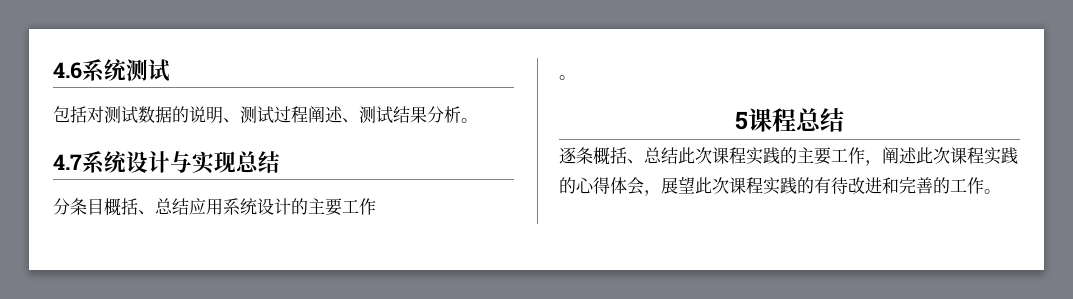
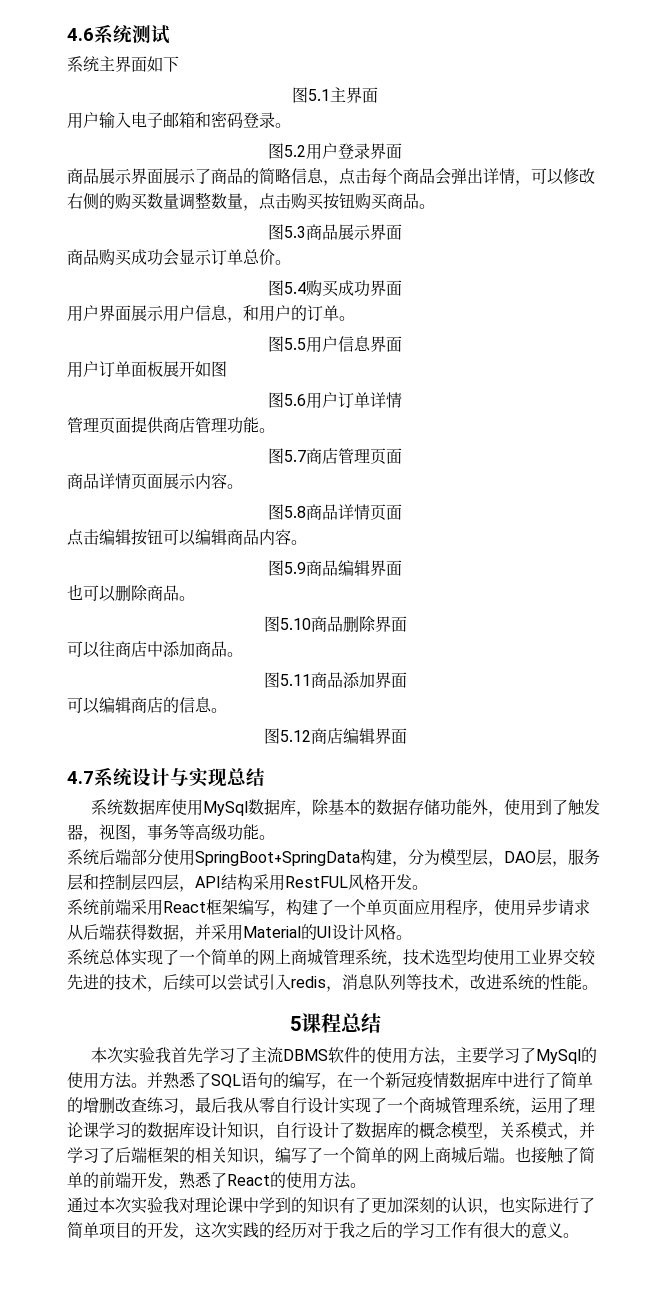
- 包括对测试数据的说明、测试过程阐述、测试结果分析。
+ 系统主界面如下
+ 图5.1主界面
+ 用户输入电子邮箱和密码登录。
+ 图5.2用户登录界面
+ 商品展示界面展示了商品的简略信息，点击每个商品会弹出详情，可以修改右侧的购买数量调整数量，点击购买按钮购买商品。
+ 图5.3商品展示界面
+ 商品购买成功会显示订单总价。
+ 图5.4购买成功界面
+ 用户界面展示用户信息，和用户的订单。
+ 图5.5用户信息界面
+ 用户订单面板展开如图
+ 图5.6用户订单详情
+ 管理页面提供商店管理功能。
+ 图5.7商店管理页面
+ 商品详情页面展示内容。
+ 图5.8商品详情页面
+ 点击编辑按钮可以编辑商品内容。
+ 图5.9商品编辑界面
+ 也可以删除商品。
+ 图5.10商品删除界面
+ 可以往商店中添加商品。
+ 图5.11商品添加界面
+ 可以编辑商店的信息。
+ 图5.12商店编辑界面
- 分条目概括、总结应用系统设计的主要工作
- 。
+ 系统数据库使用MySql数据库，除基本的数据存储功能外，使用到了触发器，视图，事务等高级功能。
+ 系统后端部分使用SpringBoot+SpringData构建，分为模型层，DAO层，服务层和控制层四层，API结构采用RestFUL风格开发。
+ 系统前端采用React框架编写，构建了一个单页面应用程序，使用异步请求从后端获得数据，并采用Material的UI设计风格。
+ 系统总体实现了一个简单的网上商城管理系统，技术选型均使用工业界交较先进的技术，后续可以尝试引入redis，消息队列等技术，改进系统的性能。
  5课程总结
- 逐条概括、总结此次课程实践的主要工作，阐述此次课程实践的心得体会，展望此次课程实践的有待改进和完善的工作。
+ 本次实验我首先学习了主流DBMS软件的使用方法，主要学习了MySql的使用方法。并熟悉了SQL语句的编写，在一个新冠疫情数据库中进行了简单的增删改查练习，最后我从零自行设计实现了一个商城管理系统，运用了理论课学习的数据库设计知识，自行设计了数据库的概念模型，关系模式，并学习了后端框架的相关知识，编写了一个简单的网上商城后端。也接触了简单的前端开发，熟悉了React的使用方法。
+ 通过本次实验我对理论课中学到的知识有了更加深刻的认识，也实际进行了简单项目的开发，这次实践的经历对于我之后的学习工作有很大的意义。

